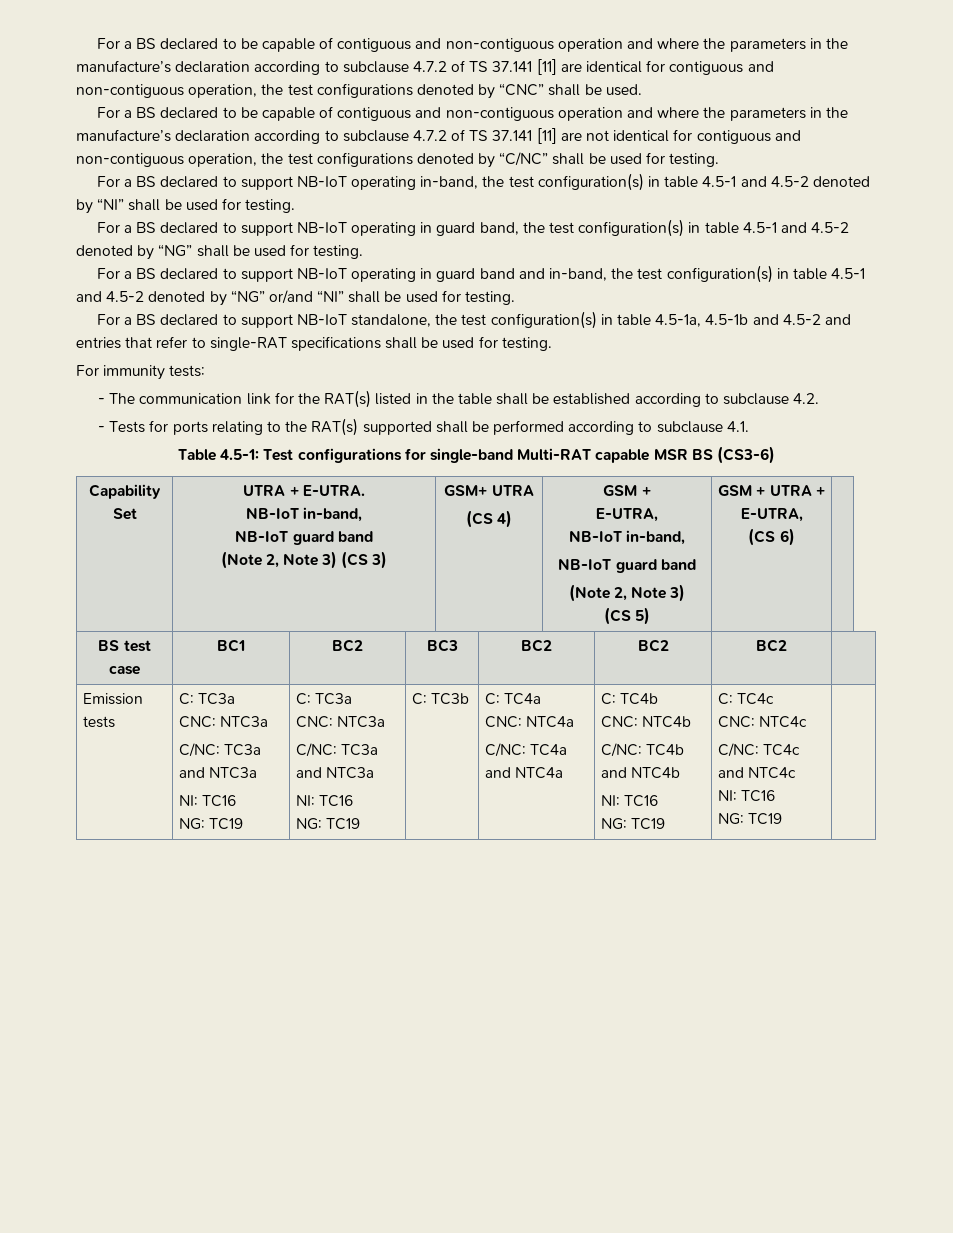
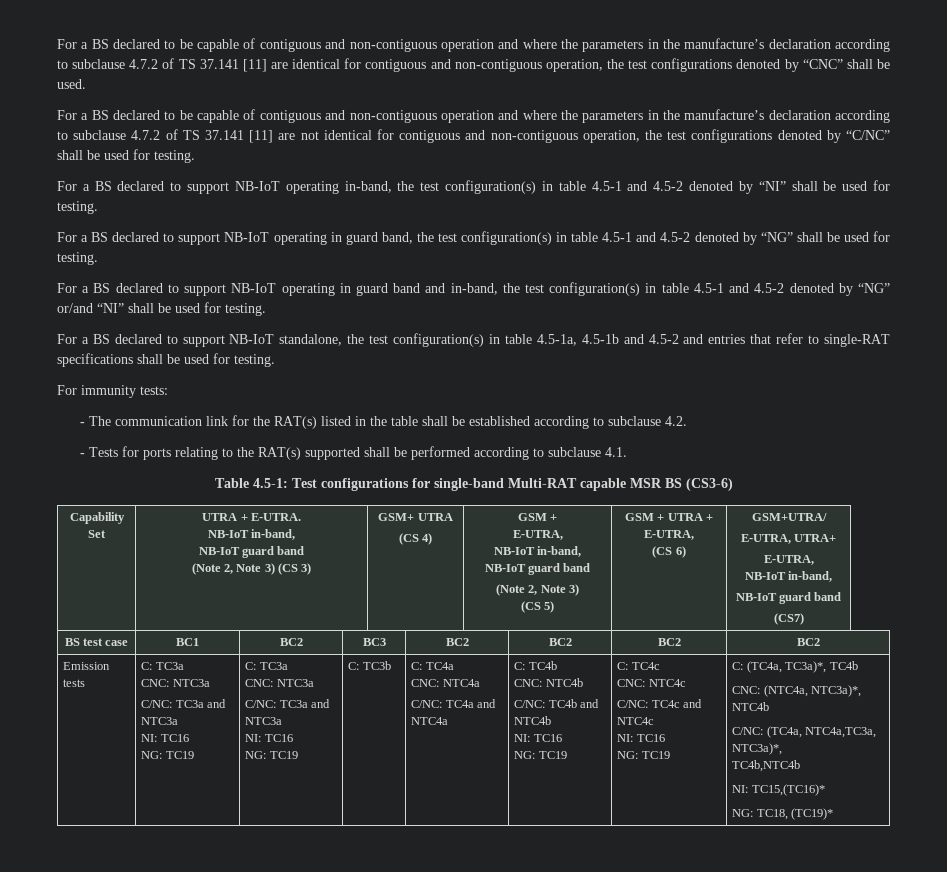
+ GSM+UTRA/
+ E-UTRA, UTRA+
+ E-UTRA,
+ NB-IoT in-band,
+ NB-IoT guard band
+ (CS7)
- BS test case | BC1 | BC2 | BC3 | BC2 | BC2 | BC2 |
+ BS test case | BC1 | BC2 | BC3 | BC2 | BC2 | BC2 | BC2
+ C: (TC4a, TC3a)*, TC4b
+ CNC: (NTC4a, NTC3a)*, NTC4b
+ C/NC: (TC4a, NTC4a,TC3a, NTC3a)*,
+ TC4b,NTC4b
+ NI: TC15,(TC16)*
+ NG: TC18, (TC19)*

